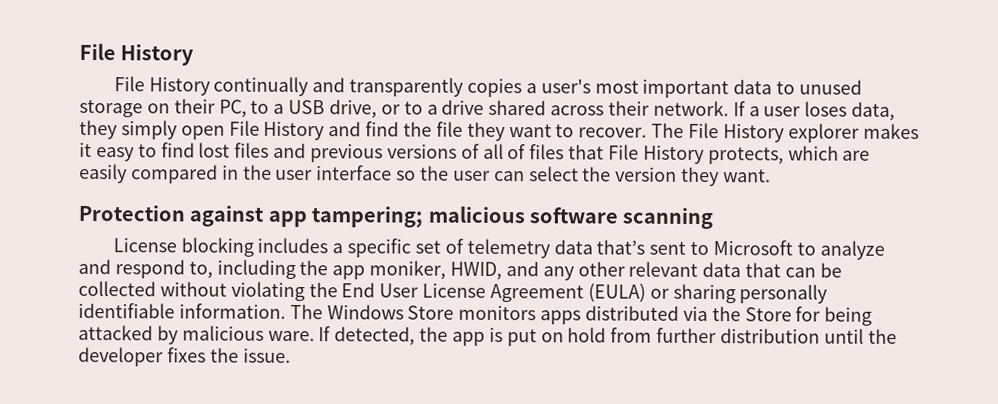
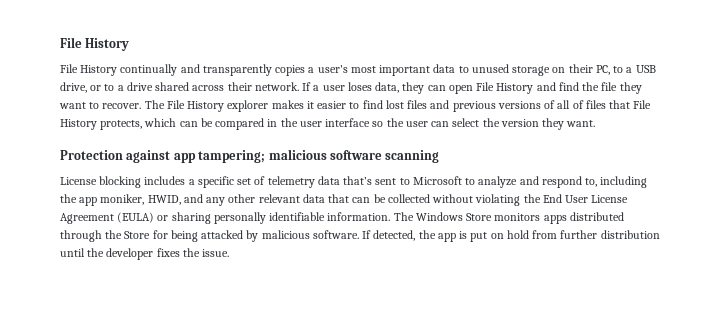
- If a user loses data, they simply open File History and find the file they want to recover.
+ If a user loses data, they can open File History and find the file they want to recover.
- The File History explorer makes it easy to find lost files and previous versions of all of files that File History protects, which are easily compared in the user interface so the user can select the version they want.
+ The File History explorer makes it easier to find lost files and previous versions of all of files that File History protects, which can be compared in the user interface so the user can select the version they want.
- The Windows Store monitors apps distributed via the Store for being attacked by malicious ware.
+ The Windows Store monitors apps distributed through the Store for being attacked by malicious software.

